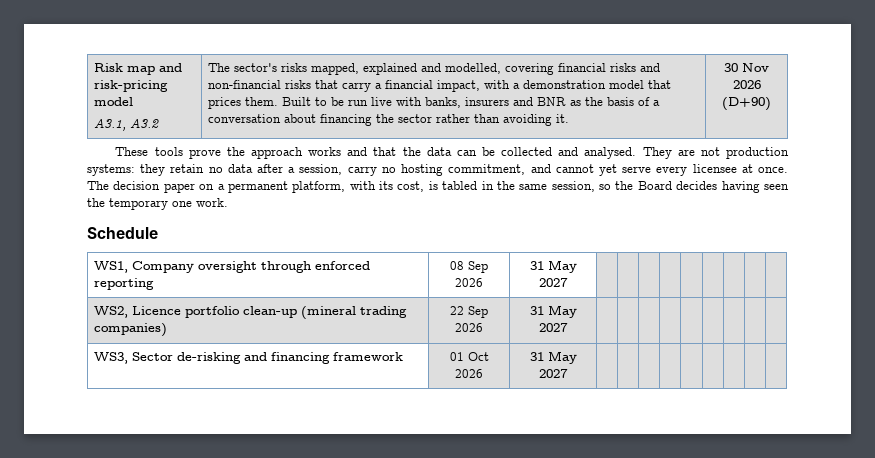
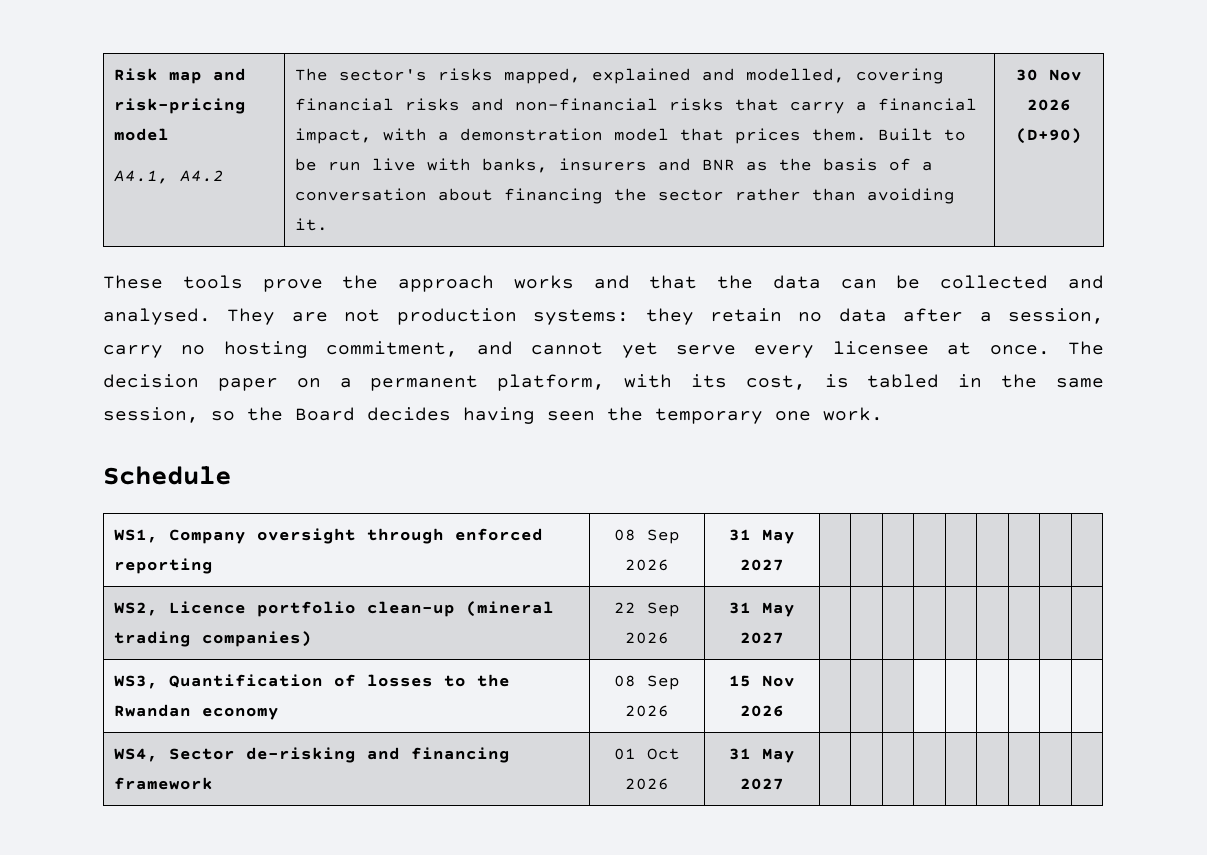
- A3.1, A3.2
+ A4.1, A4.2
- WS3, Sector de-risking and financing framework | 01 Oct 2026 | 31 May 2027 | | | | | | | | |
+ WS3, Quantification of losses to the Rwandan economy | 08 Sep 2026 | 15 Nov 2026 | | | | | | | | |
+ WS4, Sector de-risking and financing framework | 01 Oct 2026 | 31 May 2027 | | | | | | | | |

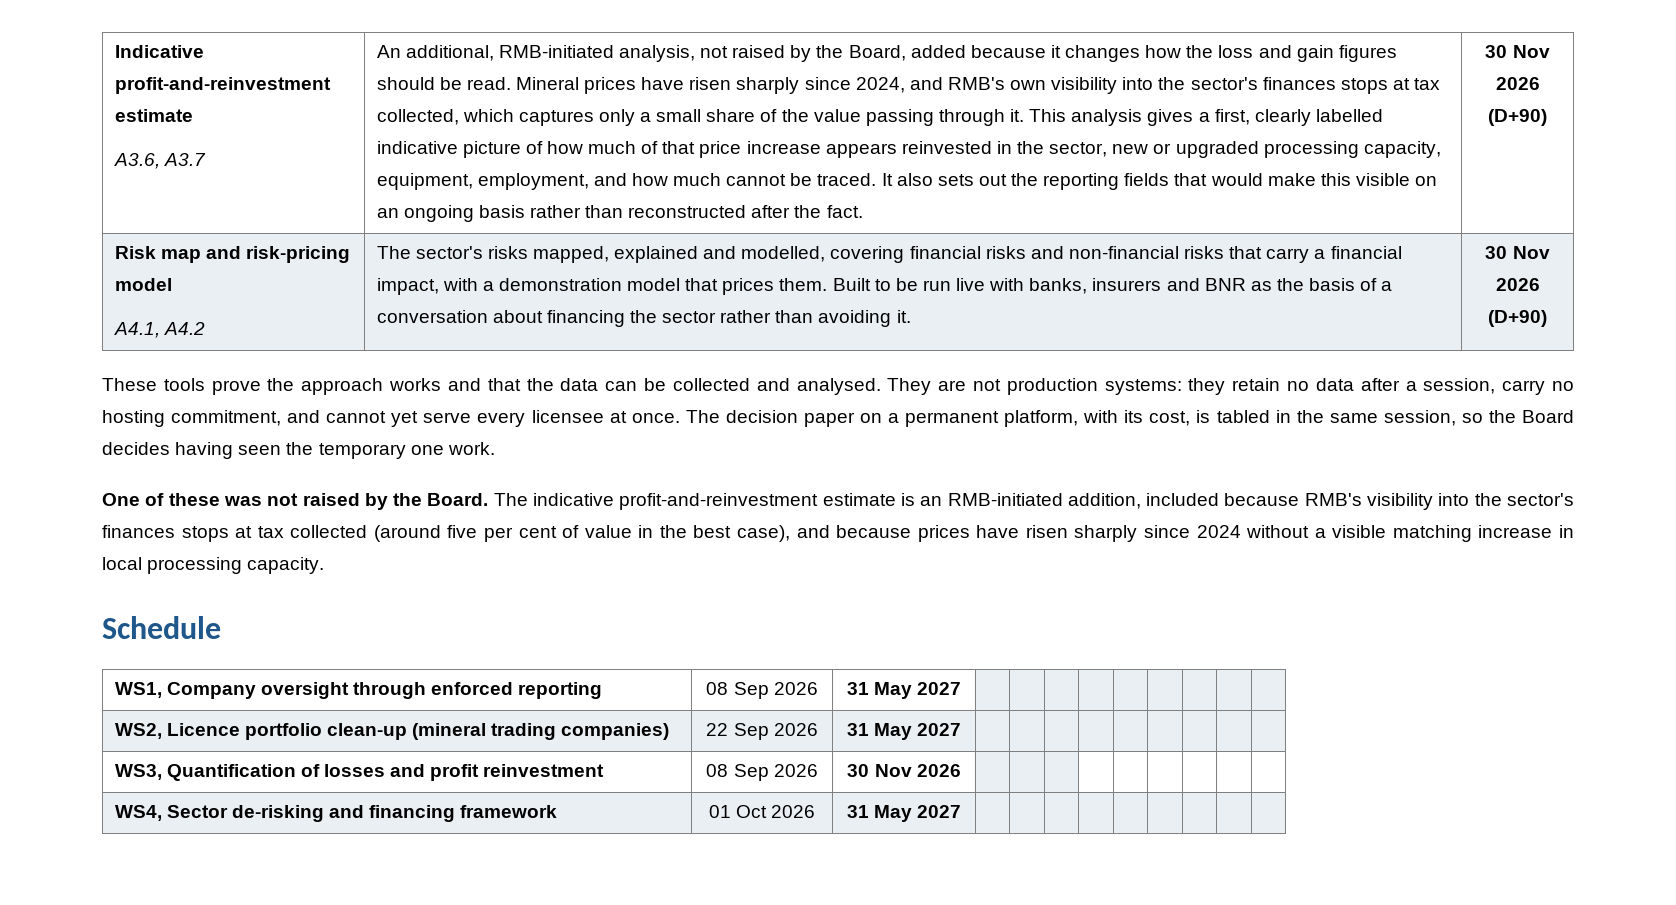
+ Indicative profit-and-reinvestment estimate
+ A3.6, A3.7 | An additional, RMB-initiated analysis, not raised by the Board, added because it changes how the loss and gain figures should be read. Mineral prices have risen sharply since 2024, and RMB's own visibility into the sector's finances stops at tax collected, which captures only a small share of the value passing through it. This analysis gives a first, clearly labelled indicative picture of how much of that price increase appears reinvested in the sector, new or upgraded processing capacity, equipment, employment, and how much cannot be traced. It also sets out the reporting fields that would make this visible on an ongoing basis rather than reconstructed after the fact. | 30 Nov 2026 (D+90)
+ One of these was not raised by the Board. The indicative profit-and-reinvestment estimate is an RMB-initiated addition, included because RMB's visibility into the sector's finances stops at tax collected (around five per cent of value in the best case), and because prices have risen sharply since 2024 without a visible matching increase in local processing capacity.
- WS3, Quantification of losses to the Rwandan economy | 08 Sep 2026 | 15 Nov 2026 | | | | | | | | |
+ WS3, Quantification of losses and profit reinvestment | 08 Sep 2026 | 30 Nov 2026 | | | | | | | | |

